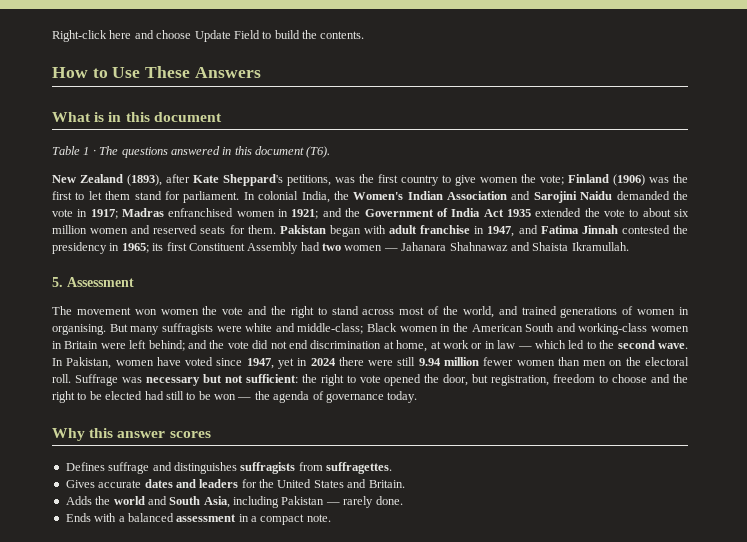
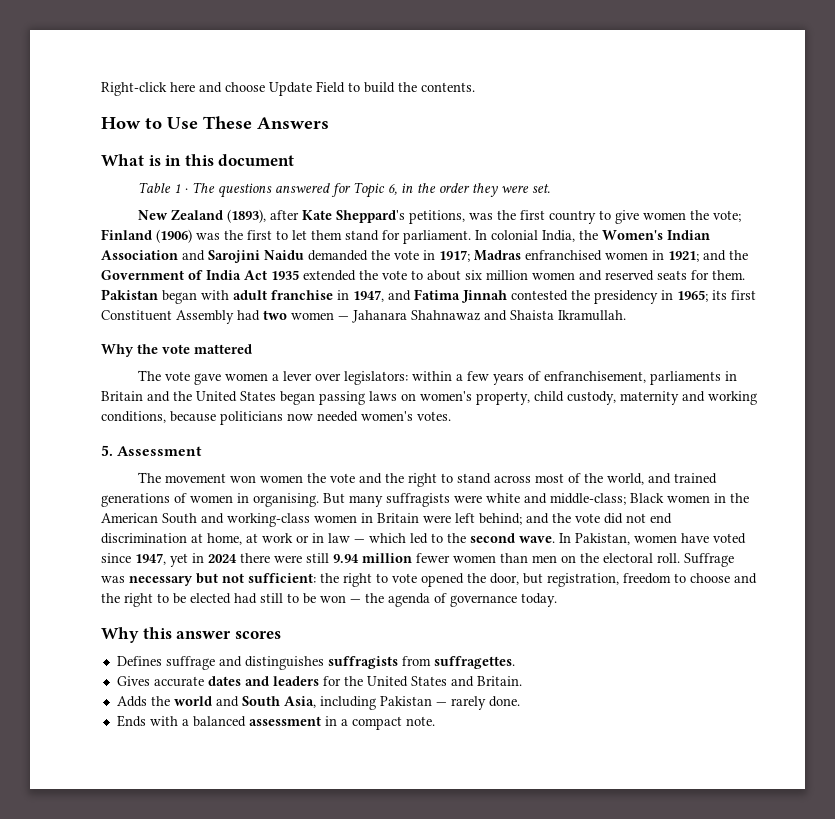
- Table 1 · The questions answered in this document (T6).
+ Table 1 · The questions answered for Topic 6, in the order they were set.
+ Why the vote mattered
+ The vote gave women a lever over legislators: within a few years of enfranchisement, parliaments in Britain and the United States began passing laws on women's property, child custody, maternity and working conditions, because politicians now needed women's votes.

